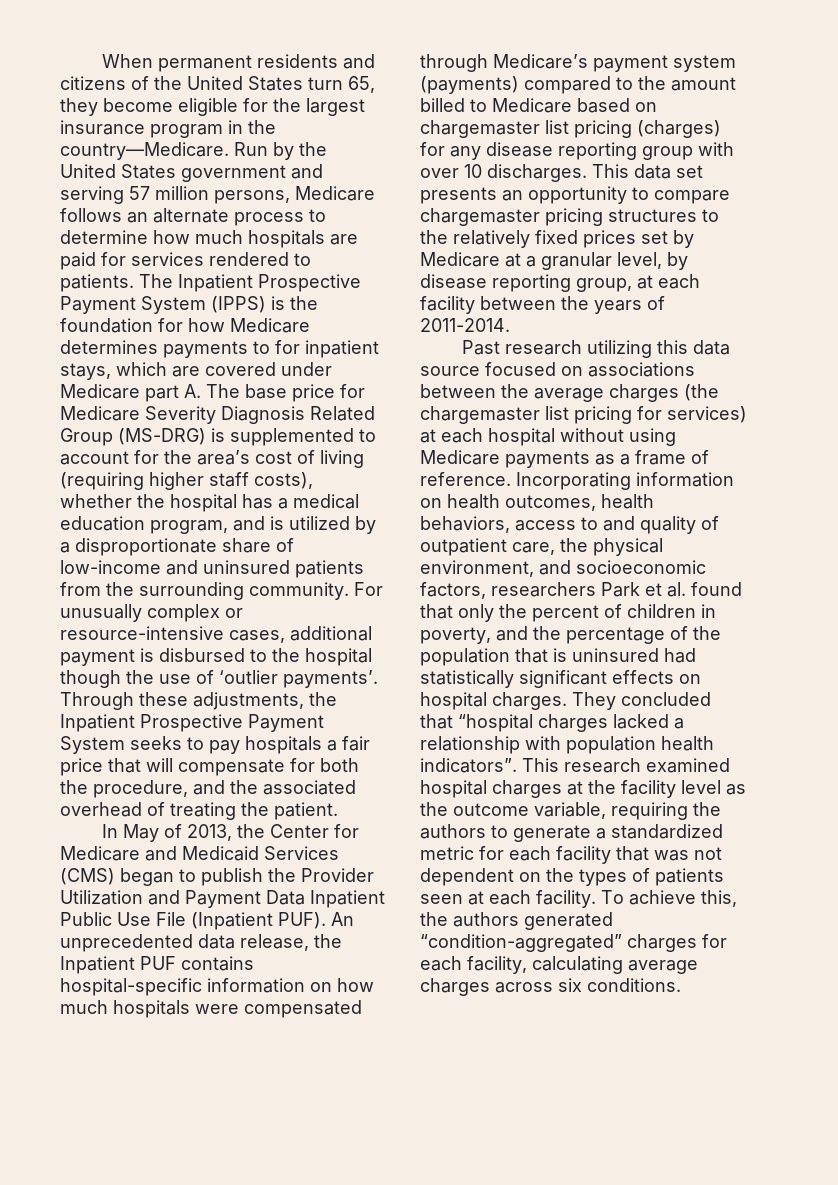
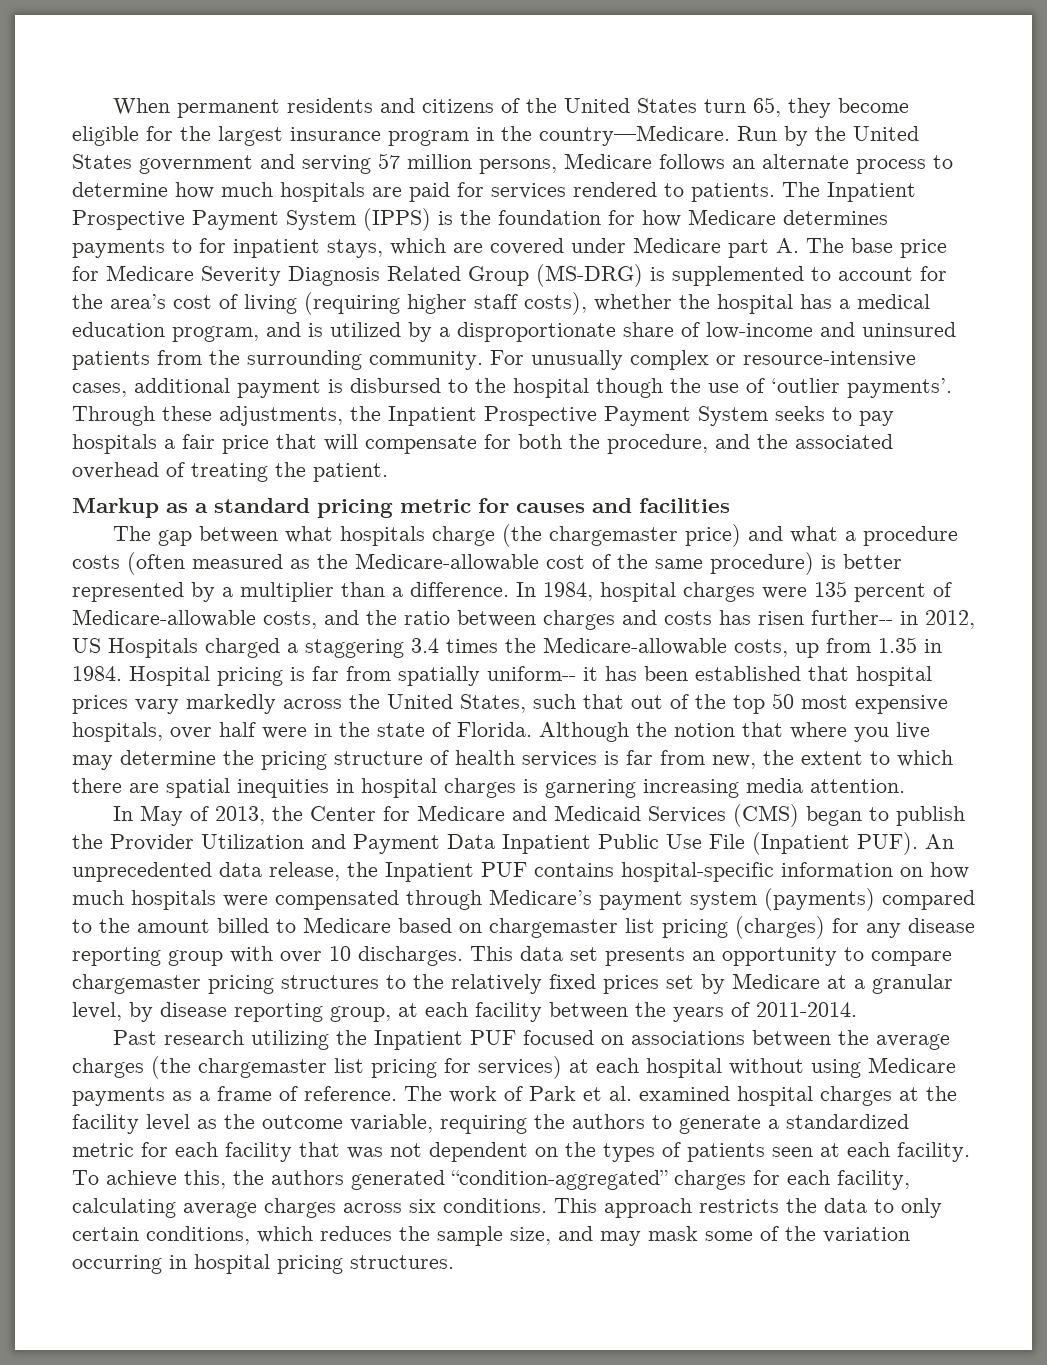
+ Markup as a standard pricing metric for causes and facilities
+ The gap between what hospitals charge (the chargemaster price) and what a procedure costs (often measured as the Medicare-allowable cost of the same procedure) is better represented by a multiplier than a difference. In 1984, hospital charges were 135 percent of Medicare-allowable costs, and the ratio between charges and costs has risen further-- in 2012, US Hospitals charged a staggering 3.4 times the Medicare-allowable costs, up from 1.35 in 1984. Hospital pricing is far from spatially uniform-- it has been established that hospital prices vary markedly across the United States, such that out of the top 50 most expensive hospitals, over half were in the state of Florida. Although the notion that where you live may determine the pricing structure of health services is far from new, the extent to which there are spatial inequities in hospital charges is garnering increasing media attention.
- Past research utilizing this data source focused on associations between the average charges (the chargemaster list pricing for services) at each hospital without using Medicare payments as a frame of reference.
+ Past research utilizing the Inpatient PUF focused on associations between the average charges (the chargemaster list pricing for services) at each hospital without using Medicare payments as a frame of reference.
- Incorporating information on health outcomes, health behaviors, access to and quality of outpatient care, the physical environment, and socioeconomic factors, researchers Park et al. found that only the percent of children in poverty, and the percentage of the population that is uninsured had statistically significant effects on hospital charges. They concluded that “hospital charges lacked a relationship with population health indicators”. This research examined hospital charges at the facility level as the outcome variable, requiring the authors to generate a standardized metric for each facility that was not dependent on the types of patients seen at each facility.
+ The work of Park et al. examined hospital charges at the facility level as the outcome variable, requiring the authors to generate a standardized metric for each facility that was not dependent on the types of patients seen at each facility.
+ This approach restricts the data to only certain conditions, which reduces the sample size, and may mask some of the variation occurring in hospital pricing structures.

